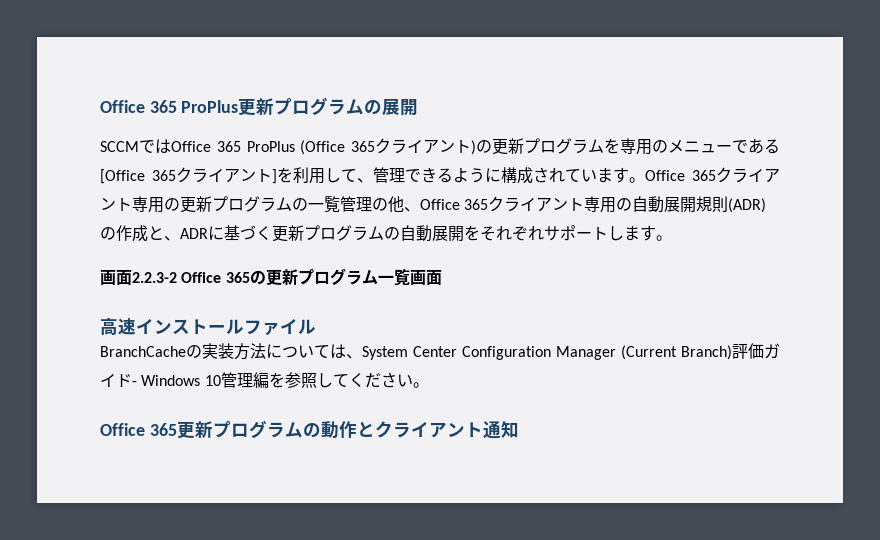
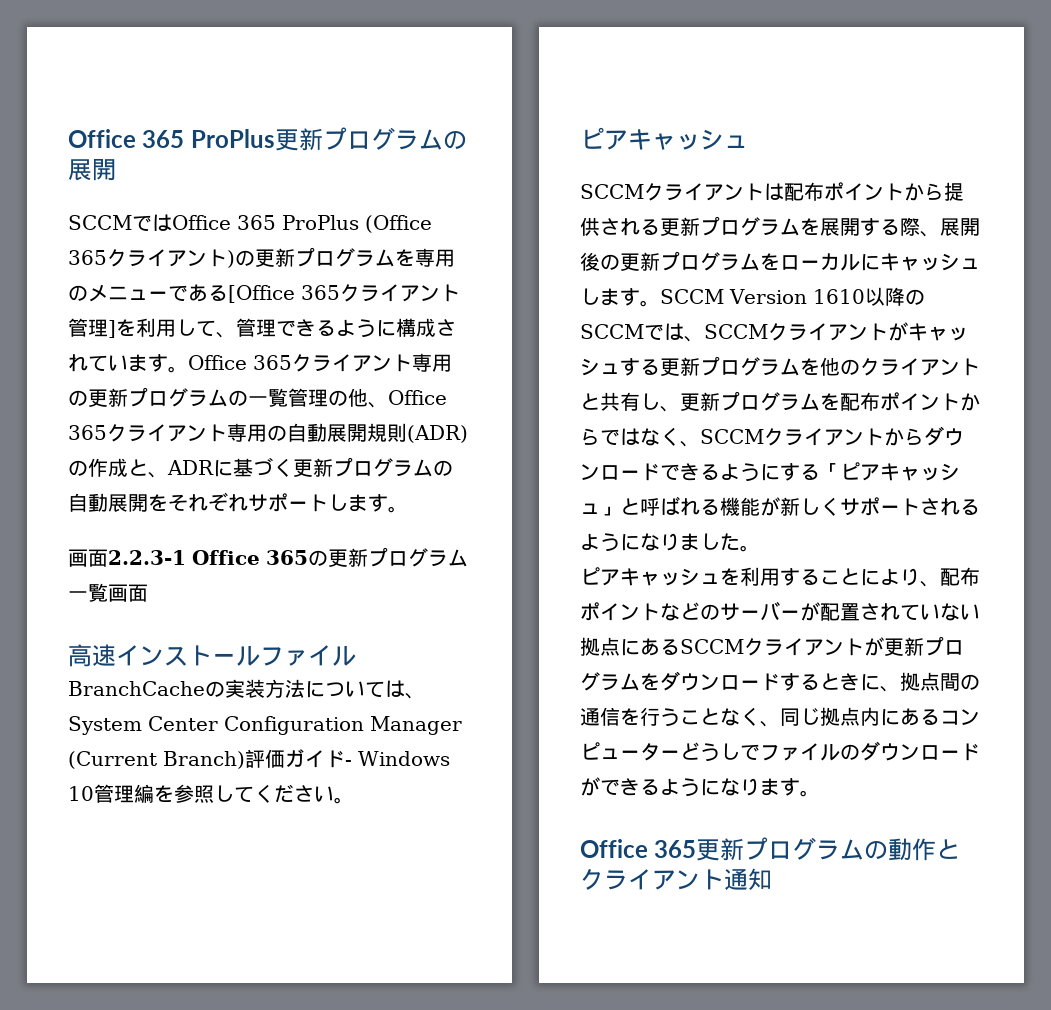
- SCCMではOffice 365 ProPlus (Office 365クライアント)の更新プログラムを専用のメニューである[Office 365クライアント]を利用して、管理できるように構成されています。
+ SCCMではOffice 365 ProPlus (Office 365クライアント)の更新プログラムを専用のメニューである[Office 365クライアント管理]を利用して、管理できるように構成されています。
- 画面2.2.3-2 Office 365の更新プログラム一覧画面
+ 画面2.2.3-1 Office 365の更新プログラム一覧画面
  BranchCacheの実装方法については、System Center Configuration Manager (Current Branch)評価ガイド- Windows 10管理編を参照してください。
+ ピアキャッシュ
+ SCCMクライアントは配布ポイントから提供される更新プログラムを展開する際、展開後の更新プログラムをローカルにキャッシュします。SCCM Version 1610以降のSCCMでは、SCCMクライアントがキャッシュする更新プログラムを他のクライアントと共有し、更新プログラムを配布ポイントからではなく、SCCMクライアントからダウンロードできるようにする「ピアキャッシュ」と呼ばれる機能が新しくサポートされるようになりました。
+ ピアキャッシュを利用することにより、配布ポイントなどのサーバーが配置されていない拠点にあるSCCMクライアントが更新プログラムをダウンロードするときに、拠点間の通信を行うことなく、同じ拠点内にあるコンピューターどうしでファイルのダウンロードができるようになります。

